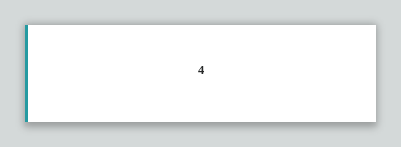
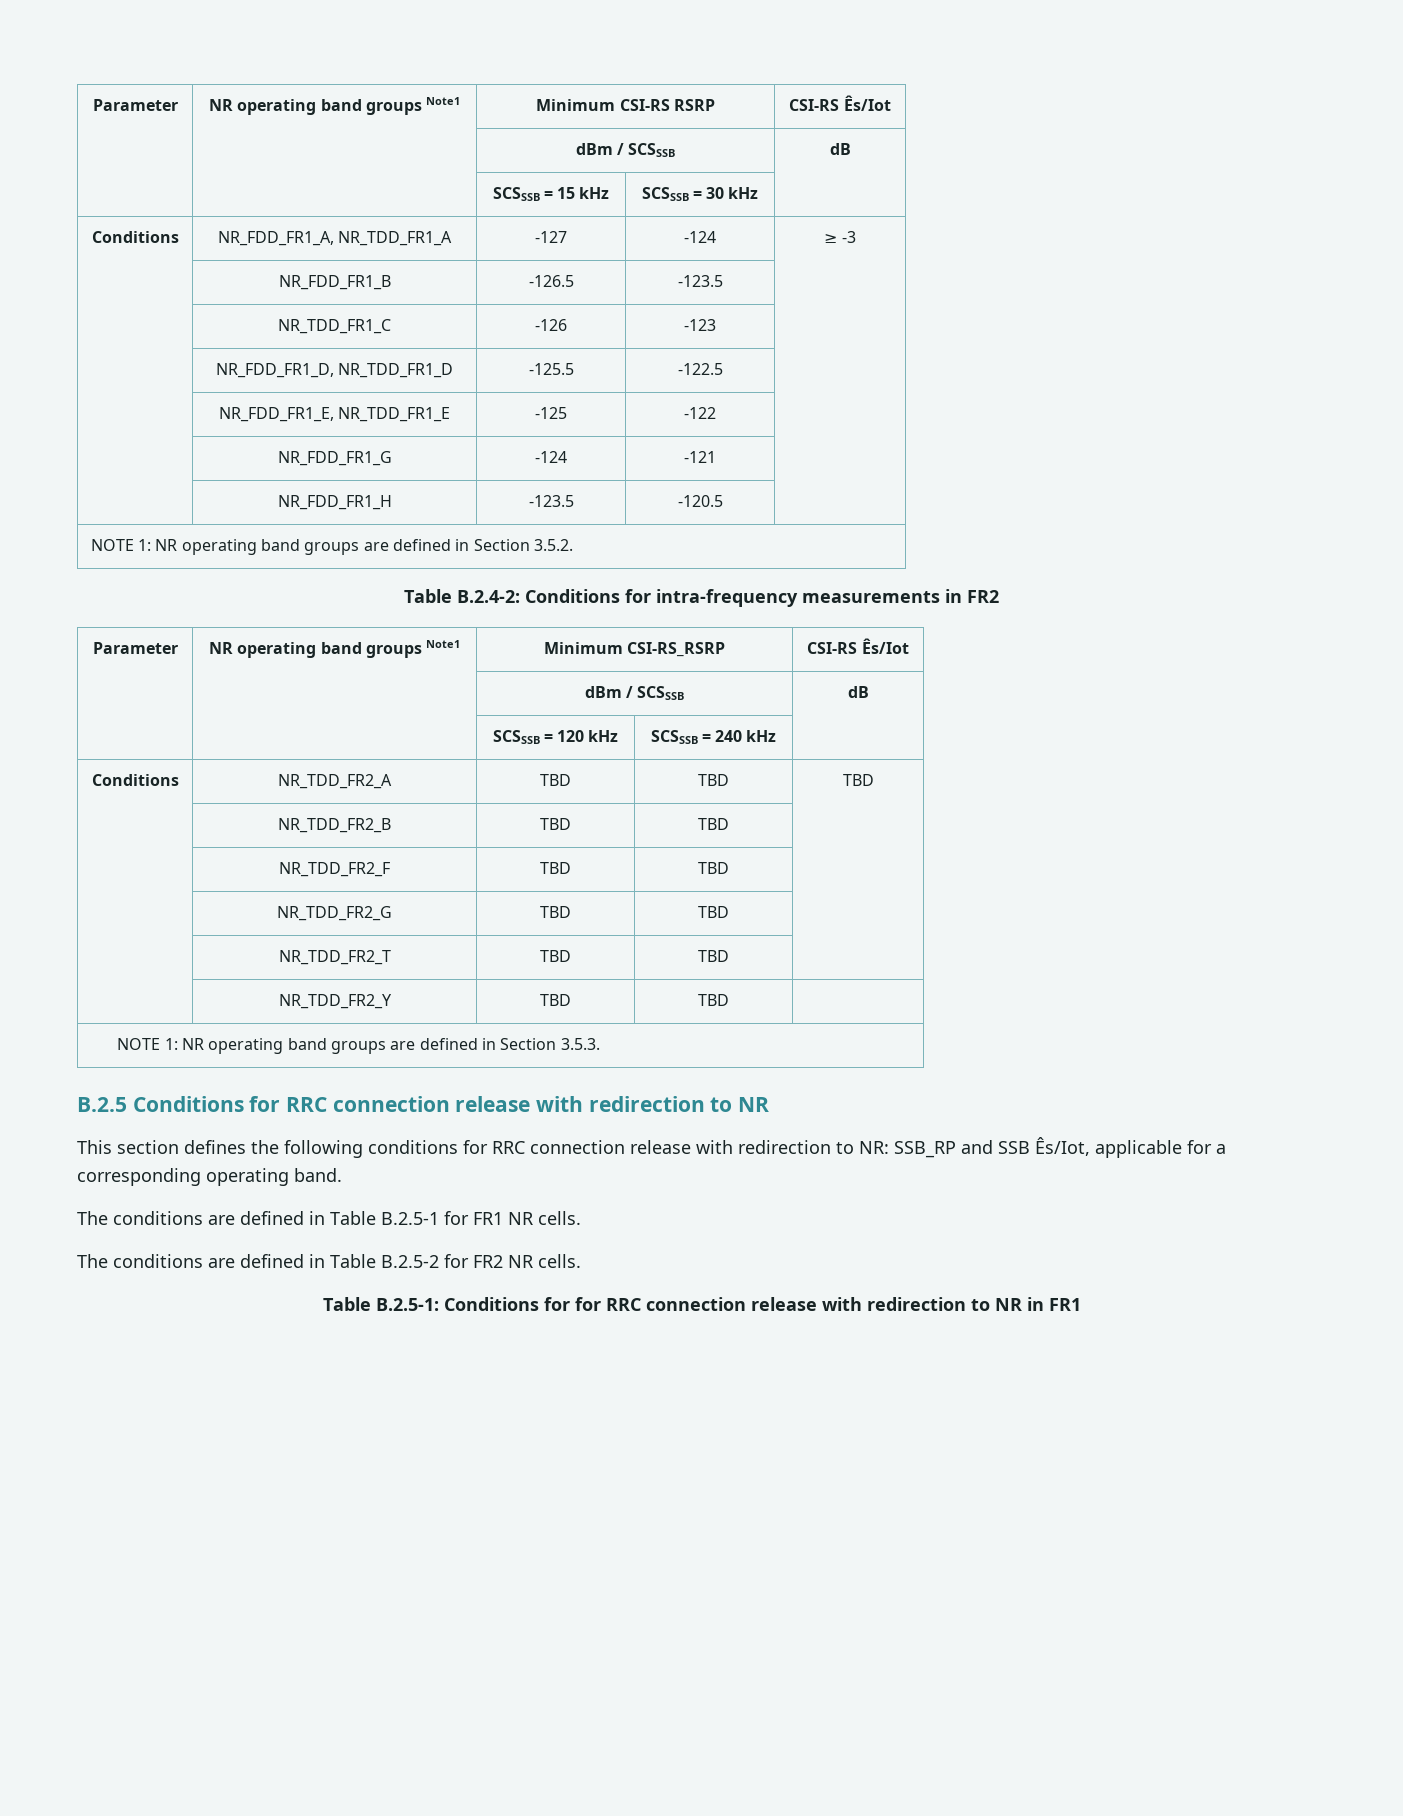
- 4
+ Parameter | NR operating band groups Note1 | Minimum CSI-RS RSRP | CSI-RS Ês/Iot
+ | | dBm / SCSSSB | dB
+ | | SCSSSB = 15 kHz | SCSSSB = 30 kHz |
+ Conditions | NR_FDD_FR1_A, NR_TDD_FR1_A | -127 | -124 | ≥ -3
+ | NR_FDD_FR1_B | -126.5 | -123.5 |
+ | NR_TDD_FR1_C | -126 | -123 |
+ | NR_FDD_FR1_D, NR_TDD_FR1_D | -125.5 | -122.5 |
+ | NR_FDD_FR1_E, NR_TDD_FR1_E | -125 | -122 |
+ | NR_FDD_FR1_G | -124 | -121 |
+ | NR_FDD_FR1_H | -123.5 | -120.5 |
+ NOTE 1: NR operating band groups are defined in Section 3.5.2.
+ Table B.2.4-2: Conditions for intra-frequency measurements in FR2
+ Parameter | NR operating band groups Note1 | Minimum CSI-RS_RSRP | CSI-RS Ês/Iot
+ | | dBm / SCSSSB | dB
+ | | SCSSSB = 120 kHz | SCSSSB = 240 kHz |
+ Conditions | NR_TDD_FR2_A | TBD | TBD | TBD
+ | NR_TDD_FR2_B | TBD | TBD |
+ | NR_TDD_FR2_F | TBD | TBD |
+ | NR_TDD_FR2_G | TBD | TBD |
+ | NR_TDD_FR2_T | TBD | TBD |
+ | NR_TDD_FR2_Y | TBD | TBD |
+ NOTE 1: NR operating band groups are defined in Section 3.5.3.
+ B.2.5 Conditions for RRC connection release with redirection to NR
+ This section defines the following conditions for RRC connection release with redirection to NR: SSB_RP and SSB Ês/Iot, applicable for a corresponding operating band.
+ The conditions are defined in Table B.2.5-1 for FR1 NR cells.
+ The conditions are defined in Table B.2.5-2 for FR2 NR cells.
+ Table B.2.5-1: Conditions for for RRC connection release with redirection to NR in FR1

